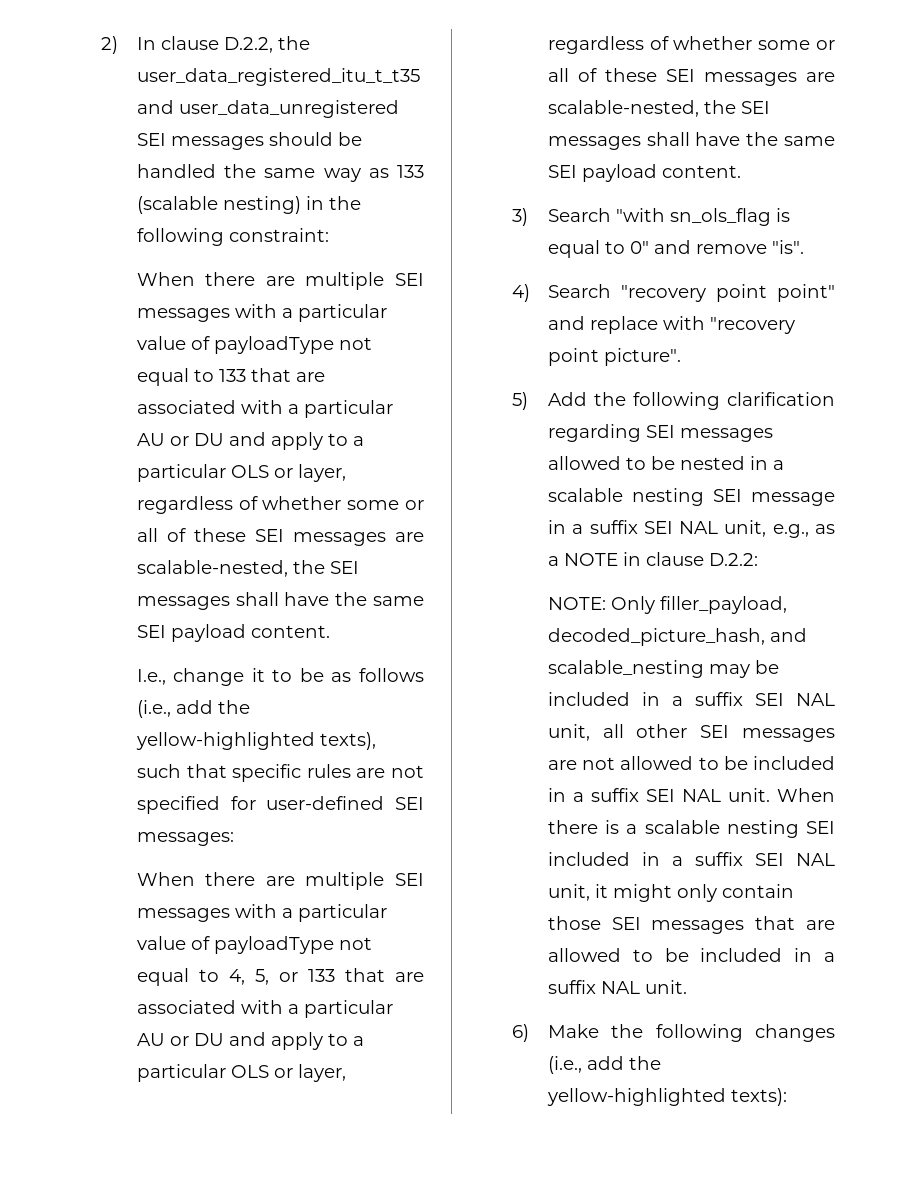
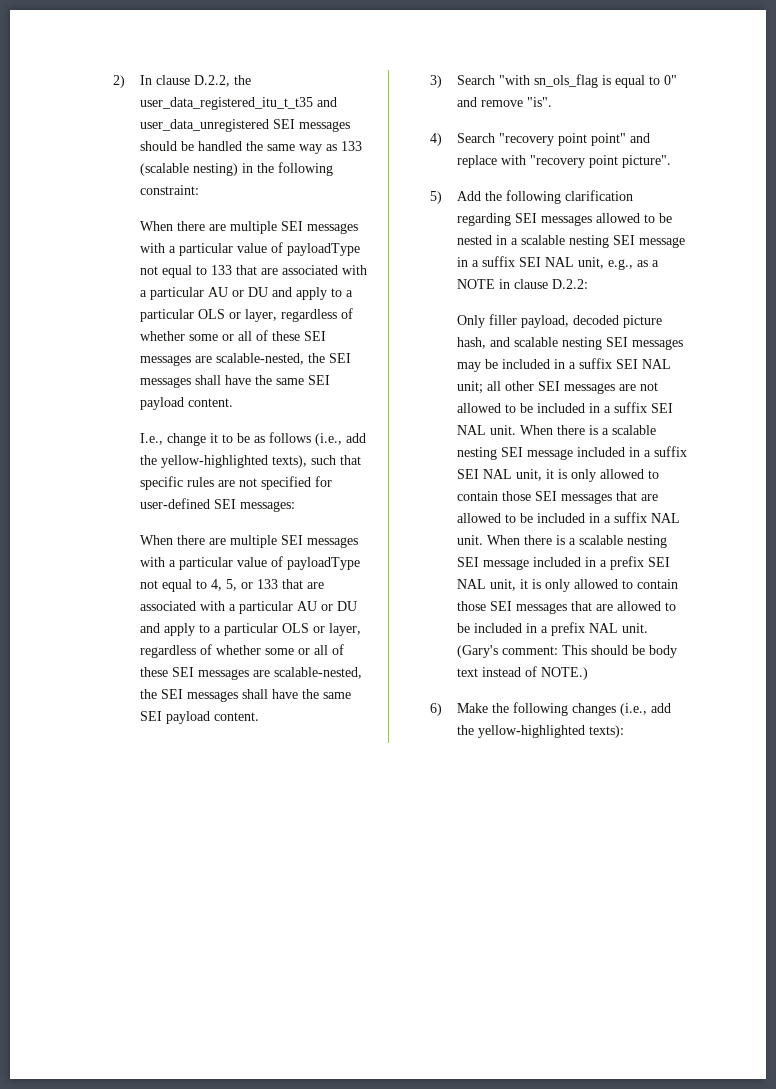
- NOTE: Only filler_payload, decoded_picture_hash, and scalable_nesting may be included in a suffix SEI NAL unit, all other SEI messages are not allowed to be included in a suffix SEI NAL unit.
+ Only filler payload, decoded picture hash, and scalable nesting SEI messages may be included in a suffix SEI NAL unit; all other SEI messages are not allowed to be included in a suffix SEI NAL unit.
- When there is a scalable nesting SEI included in a suffix SEI NAL unit, it might only contain those SEI messages that are allowed to be included in a suffix NAL unit.
+ When there is a scalable nesting SEI message included in a suffix SEI NAL unit, it is only allowed to contain those SEI messages that are allowed to be included in a suffix NAL unit. When there is a scalable nesting SEI message included in a prefix SEI NAL unit, it is only allowed to contain those SEI messages that are allowed to be included in a prefix NAL unit. (Gary's comment: This should be body text instead of NOTE.)

